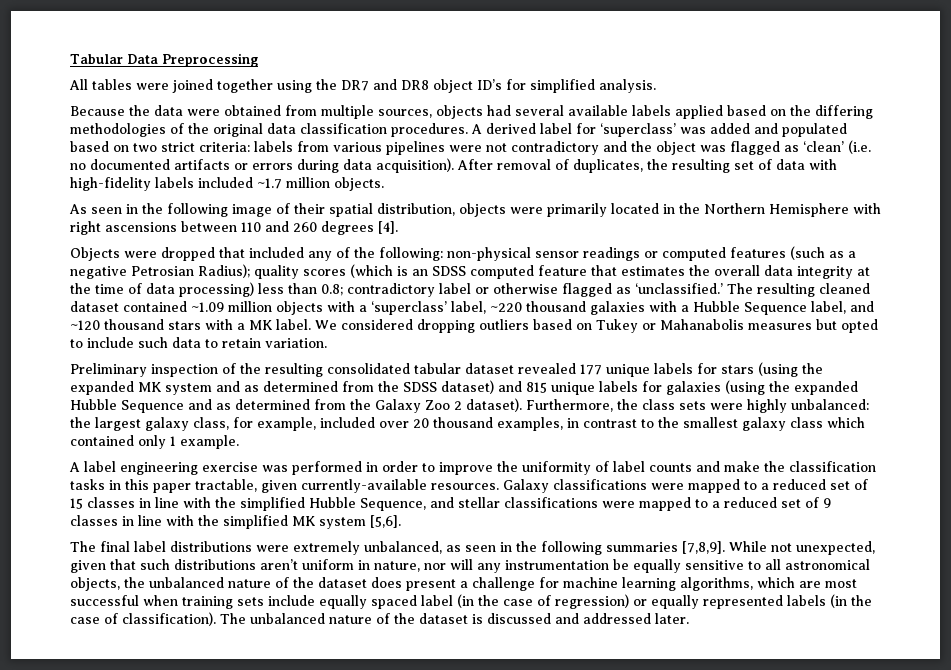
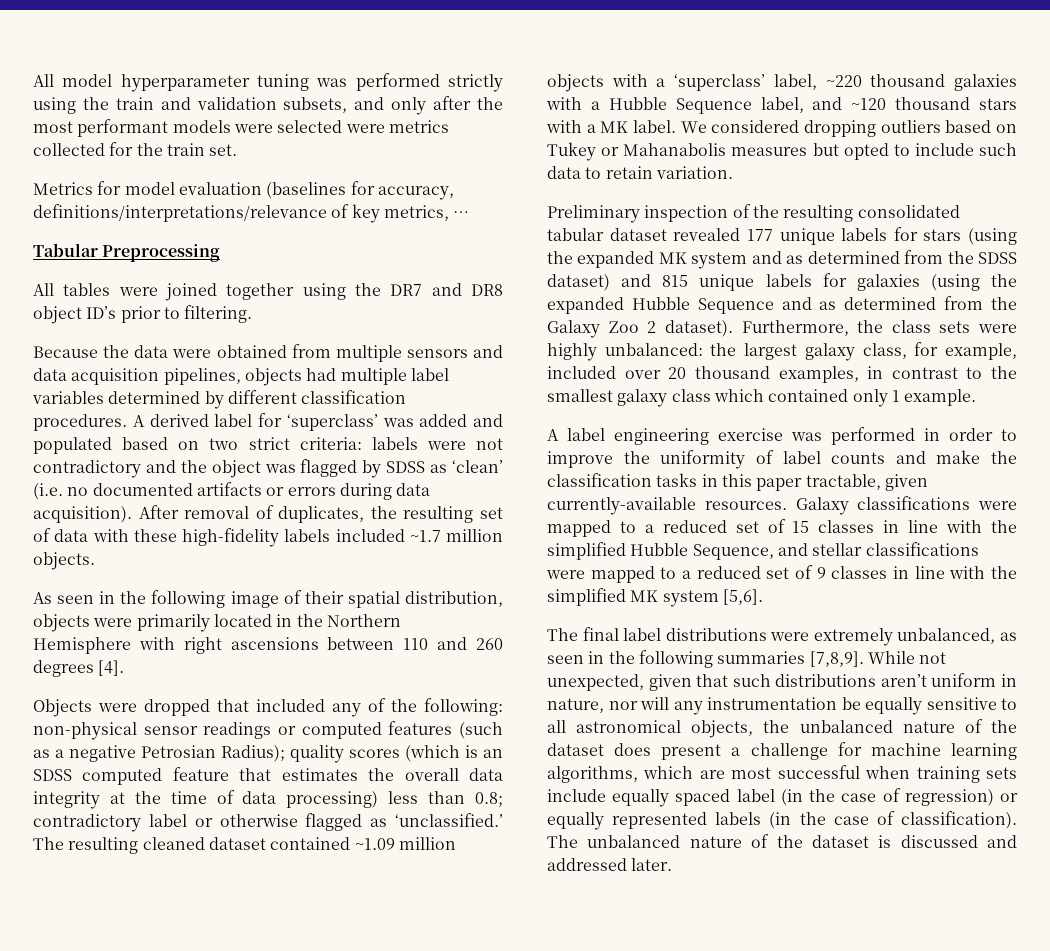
- Tabular Data Preprocessing
+ All model hyperparameter tuning was performed strictly using the train and validation subsets, and only after the most performant models were selected were metrics collected for the train set.
+ Metrics for model evaluation (baselines for accuracy, definitions/interpretations/relevance of key metrics, …
+ Tabular Preprocessing
- All tables were joined together using the DR7 and DR8 object ID’s for simplified analysis.
+ All tables were joined together using the DR7 and DR8 object ID’s prior to filtering.
- Because the data were obtained from multiple sources, objects had several available labels applied based on the differing methodologies of the original data classification procedures.
+ Because the data were obtained from multiple sensors and data acquisition pipelines, objects had multiple label variables determined by different classification procedures.
- A derived label for ‘superclass’ was added and populated based on two strict criteria: labels from various pipelines were not contradictory and the object was flagged as ‘clean’ (i.e. no documented artifacts or errors during data acquisition).
+ A derived label for ‘superclass’ was added and populated based on two strict criteria: labels were not contradictory and the object was flagged by SDSS as ‘clean’ (i.e. no documented artifacts or errors during data acquisition).
- After removal of duplicates, the resulting set of data with high-fidelity labels included ~1.7 million objects.
+ After removal of duplicates, the resulting set of data with these high-fidelity labels included ~1.7 million objects.

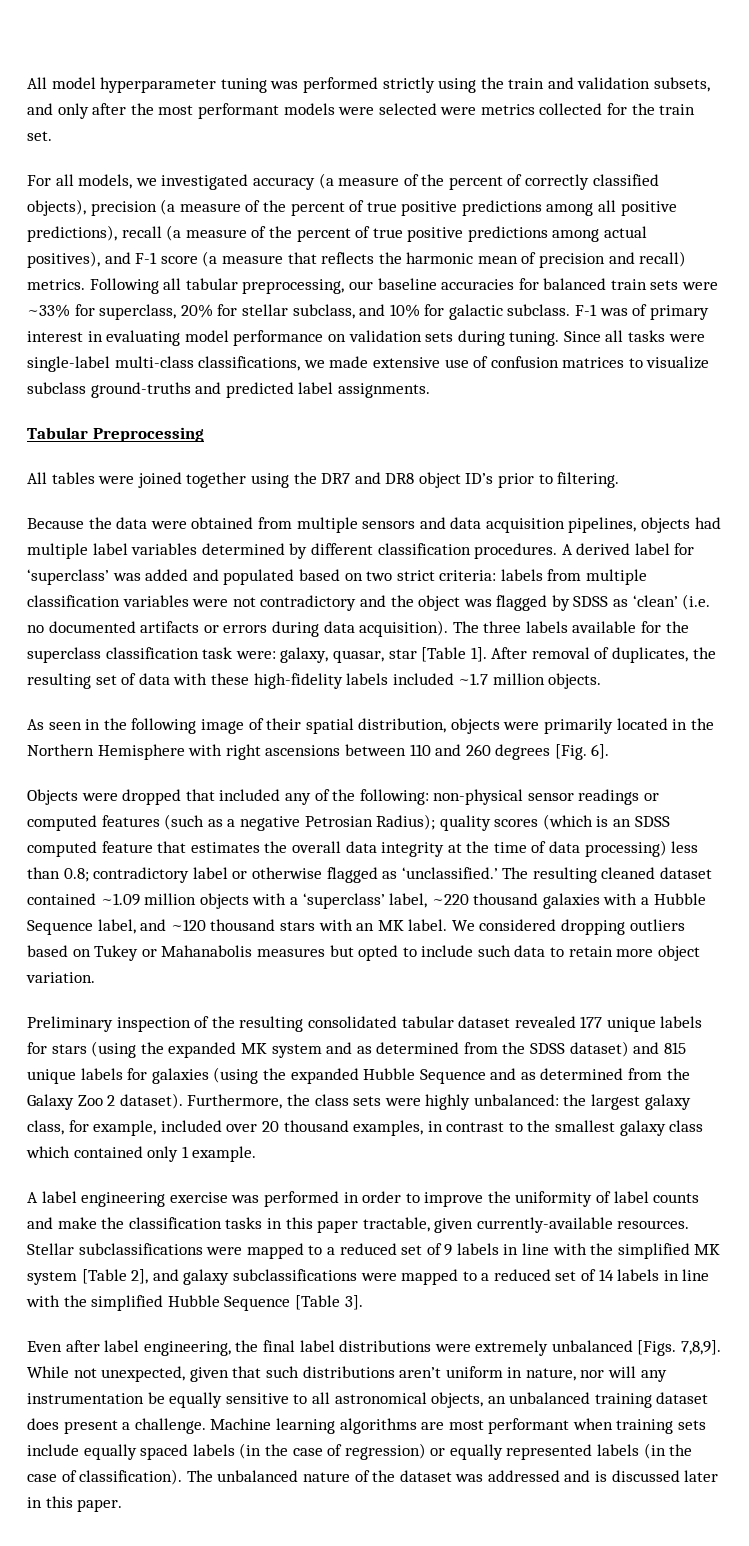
- Metrics for model evaluation (baselines for accuracy, definitions/interpretations/relevance of key metrics, …
+ For all models, we investigated accuracy (a measure of the percent of correctly classified objects), precision (a measure of the percent of true positive predictions among all positive predictions), recall (a measure of the percent of true positive predictions among actual positives), and F-1 score (a measure that reflects the harmonic mean of precision and recall) metrics. Following all tabular preprocessing, our baseline accuracies for balanced train sets were ~33% for superclass, 20% for stellar subclass, and 10% for galactic subclass. F-1 was of primary interest in evaluating model performance on validation sets during tuning. Since all tasks were single-label multi-class classifications, we made extensive use of confusion matrices to visualize subclass ground-truths and predicted label assignments.
- A derived label for ‘superclass’ was added and populated based on two strict criteria: labels were not contradictory and the object was flagged by SDSS as ‘clean’ (i.e. no documented artifacts or errors during data acquisition).
+ A derived label for ‘superclass’ was added and populated based on two strict criteria: labels from multiple classification variables were not contradictory and the object was flagged by SDSS as ‘clean’ (i.e. no documented artifacts or errors during data acquisition).
+ The three labels available for the superclass classification task were: galaxy, quasar, star [Table 1].
- As seen in the following image of their spatial distribution, objects were primarily located in the Northern Hemisphere with right ascensions between 110 and 260 degrees [4].
+ As seen in the following image of their spatial distribution, objects were primarily located in the Northern Hemisphere with right ascensions between 110 and 260 degrees [Fig. 6].
- The resulting cleaned dataset contained ~1.09 million objects with a ‘superclass’ label, ~220 thousand galaxies with a Hubble Sequence label, and ~120 thousand stars with a MK label.
+ The resulting cleaned dataset contained ~1.09 million objects with a ‘superclass’ label, ~220 thousand galaxies with a Hubble Sequence label, and ~120 thousand stars with an MK label.
- We considered dropping outliers based on Tukey or Mahanabolis measures but opted to include such data to retain variation.
+ We considered dropping outliers based on Tukey or Mahanabolis measures but opted to include such data to retain more object variation.
- Galaxy classifications were mapped to a reduced set of 15 classes in line with the simplified Hubble Sequence, and stellar classifications were mapped to a reduced set of 9 classes in line with the simplified MK system [5,6].
- The final label distributions were extremely unbalanced, as seen in the following summaries [7,8,9].
+ Stellar subclassifications were mapped to a reduced set of 9 labels in line with the simplified MK system [Table 2], and galaxy subclassifications were mapped to a reduced set of 14 labels in line with the simplified Hubble Sequence [Table 3].
+ Even after label engineering, the final label distributions were extremely unbalanced [Figs. 7,8,9].
- While not unexpected, given that such distributions aren’t uniform in nature, nor will any instrumentation be equally sensitive to all astronomical objects, the unbalanced nature of the dataset does present a challenge for machine learning algorithms, which are most successful when training sets include equally spaced label (in the case of regression) or equally represented labels (in the case of classification).
+ While not unexpected, given that such distributions aren’t uniform in nature, nor will any instrumentation be equally sensitive to all astronomical objects, an unbalanced training dataset does present a challenge. Machine learning algorithms are most performant when training sets include equally spaced labels (in the case of regression) or equally represented labels (in the case of classification).
- The unbalanced nature of the dataset is discussed and addressed later.
+ The unbalanced nature of the dataset was addressed and is discussed later in this paper.

